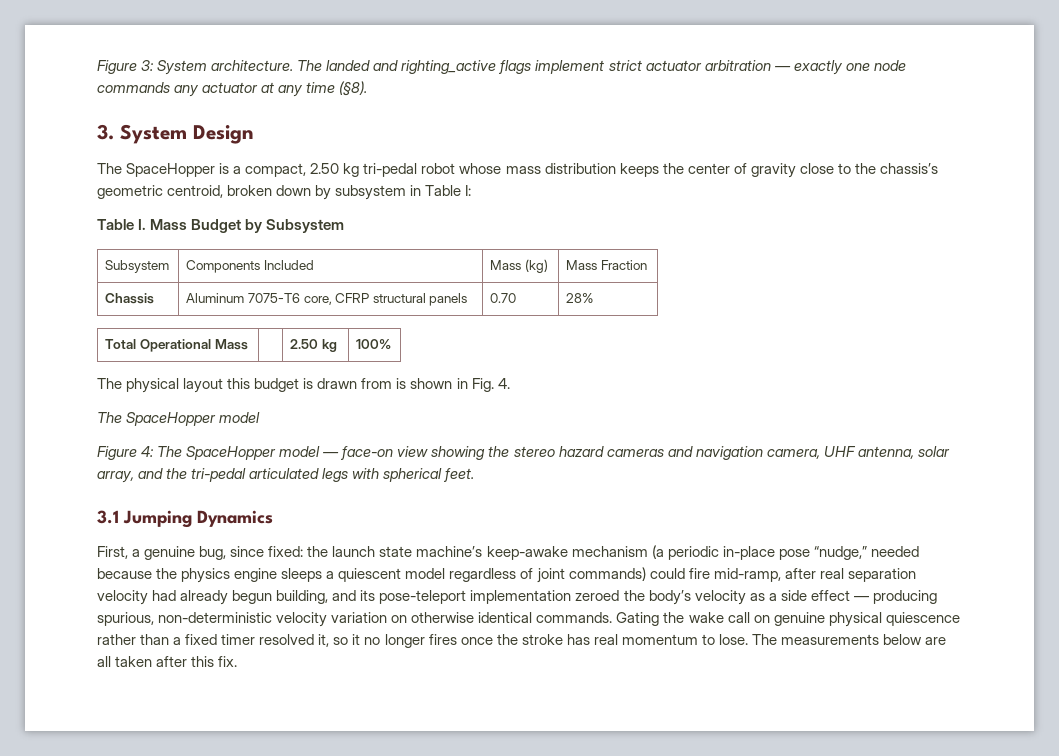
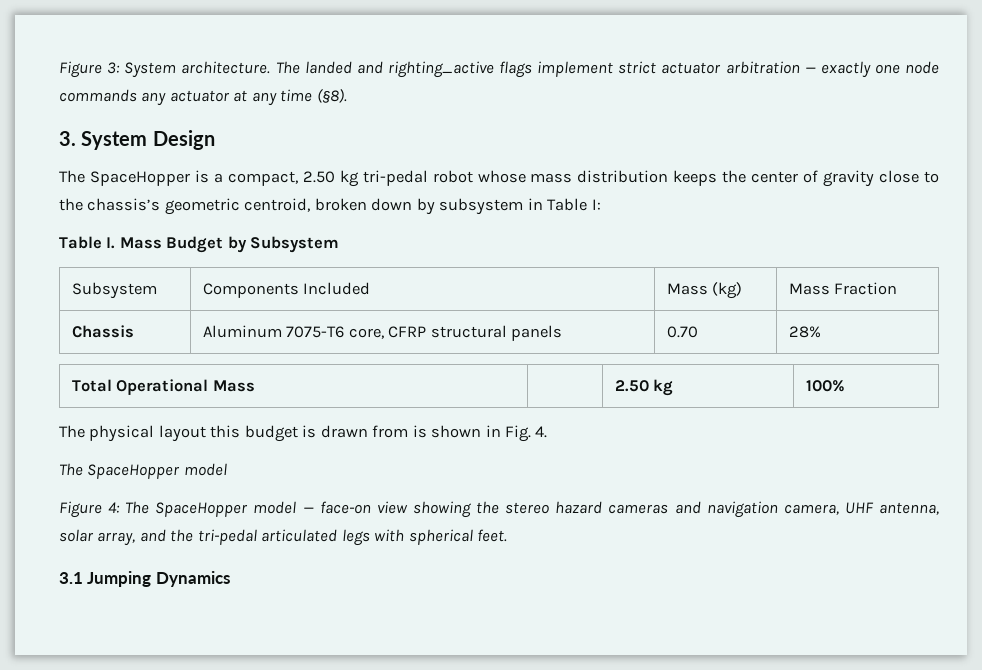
- First, a genuine bug, since fixed: the launch state machine’s keep-awake mechanism (a periodic in-place pose “nudge,” needed because the physics engine sleeps a quiescent model regardless of joint commands) could fire mid-ramp, after real separation velocity had already begun building, and its pose-teleport implementation zeroed the body’s velocity as a side effect — producing spurious, non-deterministic velocity variation on otherwise identical commands. Gating the wake call on genuine physical quiescence rather than a fixed timer resolved it, so it no longer fires once the stroke has real momentum to lose. The measurements below are all taken after this fix.

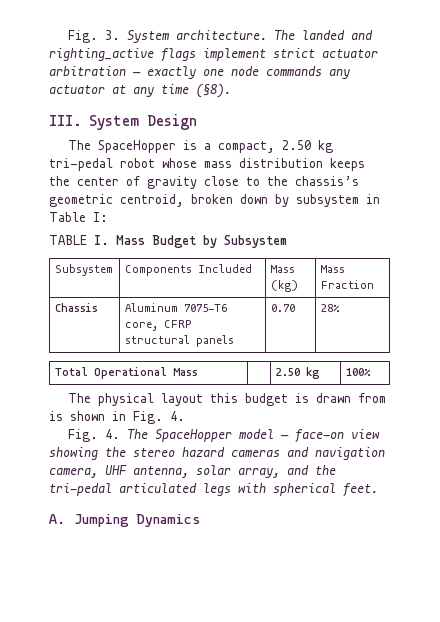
- Figure 3: System architecture.
+ Fig. 3. System architecture.
- 3. System Design
+ III. System Design
- Table I. Mass Budget by Subsystem
+ TABLE I. Mass Budget by Subsystem
  The physical layout this budget is drawn from is shown in Fig. 4.
- The SpaceHopper model
- Figure 4: The SpaceHopper model — face-on view showing the stereo hazard cameras and navigation camera, UHF antenna, solar array, and the tri-pedal articulated legs with spherical feet.
+ Fig. 4. The SpaceHopper model — face-on view showing the stereo hazard cameras and navigation camera, UHF antenna, solar array, and the tri-pedal articulated legs with spherical feet.
- 3.1 Jumping Dynamics
+ A. Jumping Dynamics

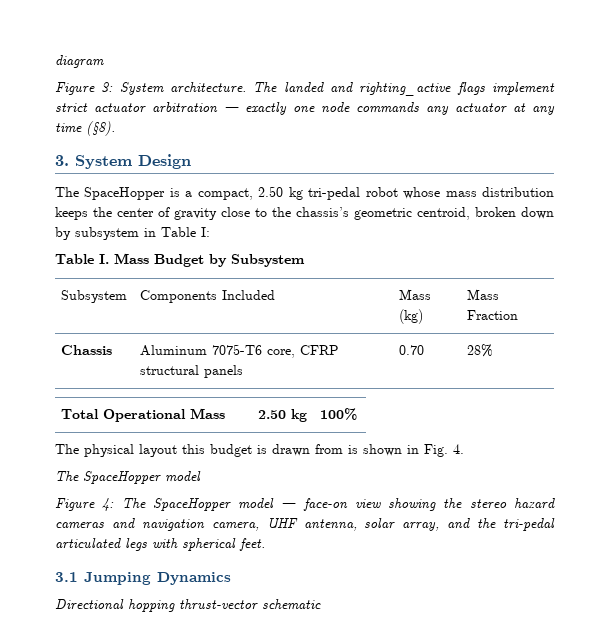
- Fig. 3. System architecture.
+ diagram
+ Figure 3: System architecture.
- III. System Design
+ 3. System Design
- TABLE I. Mass Budget by Subsystem
+ Table I. Mass Budget by Subsystem
  The physical layout this budget is drawn from is shown in Fig. 4.
- Fig. 4. The SpaceHopper model — face-on view showing the stereo hazard cameras and navigation camera, UHF antenna, solar array, and the tri-pedal articulated legs with spherical feet.
+ The SpaceHopper model
+ Figure 4: The SpaceHopper model — face-on view showing the stereo hazard cameras and navigation camera, UHF antenna, solar array, and the tri-pedal articulated legs with spherical feet.
- A. Jumping Dynamics
+ 3.1 Jumping Dynamics
+ Directional hopping thrust-vector schematic

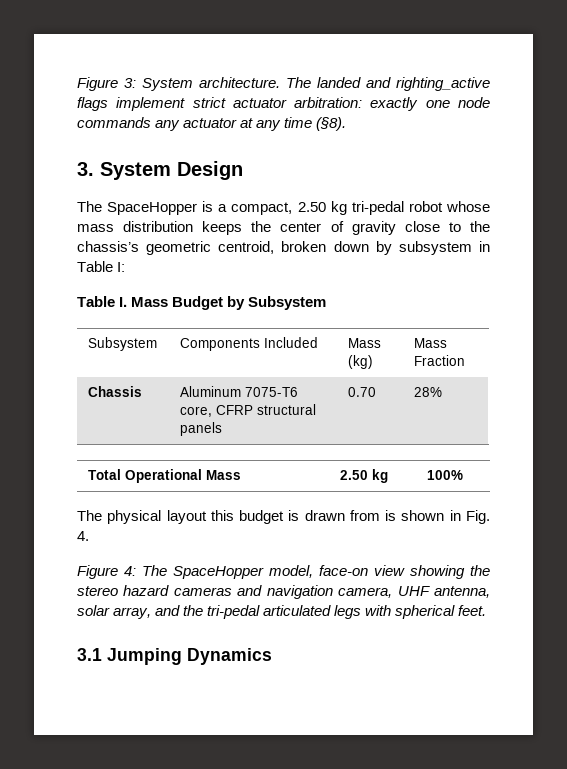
- diagram
- The landed and righting_active flags implement strict actuator arbitration — exactly one node commands any actuator at any time (§8).
+ The landed and righting_active flags implement strict actuator arbitration: exactly one node commands any actuator at any time (§8).
  The physical layout this budget is drawn from is shown in Fig. 4.
- The SpaceHopper model
- Figure 4: The SpaceHopper model — face-on view showing the stereo hazard cameras and navigation camera, UHF antenna, solar array, and the tri-pedal articulated legs with spherical feet.
+ Figure 4: The SpaceHopper model, face-on view showing the stereo hazard cameras and navigation camera, UHF antenna, solar array, and the tri-pedal articulated legs with spherical feet.
- Directional hopping thrust-vector schematic

